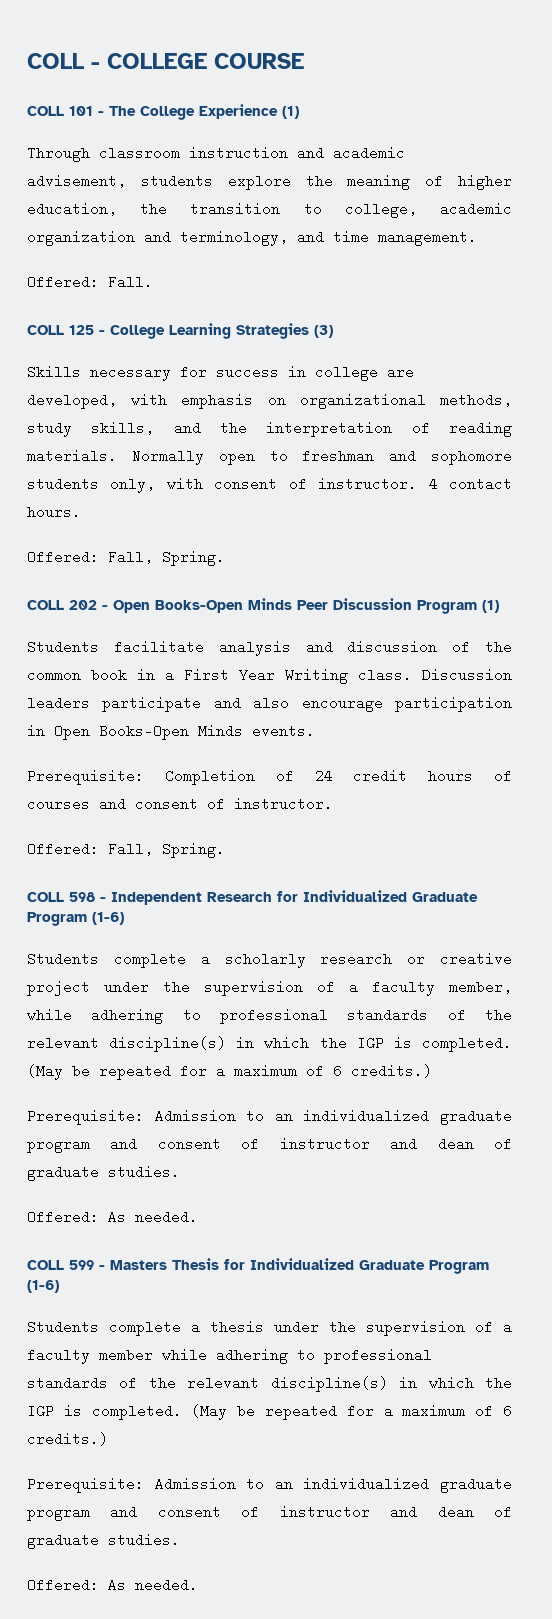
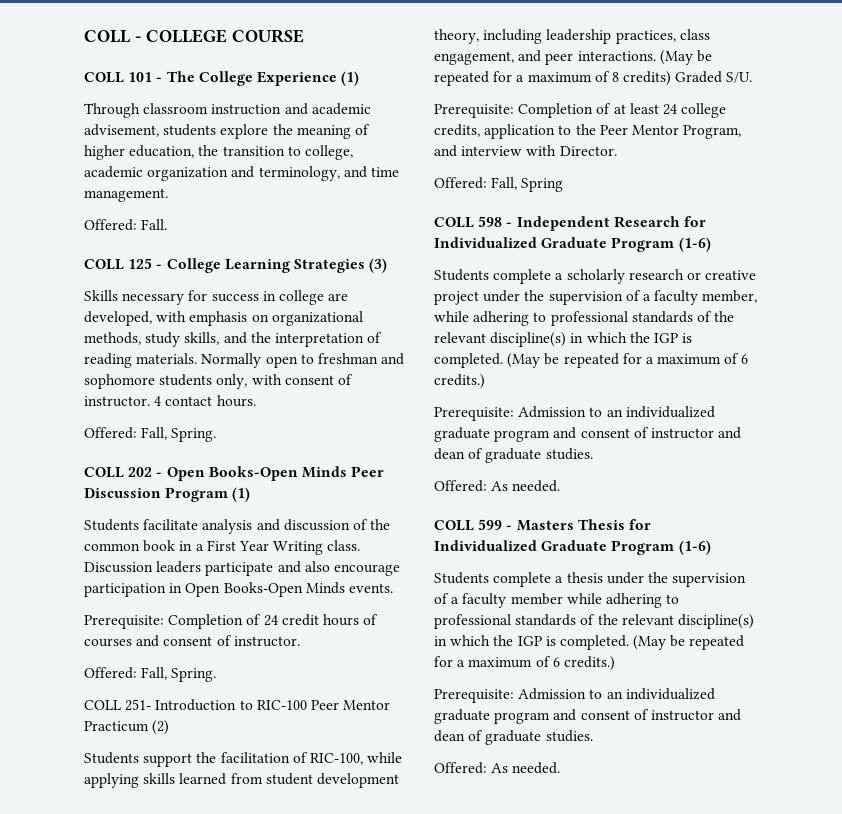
+ COLL 251- Introduction to RIC-100 Peer Mentor Practicum (2)
+ Students support the facilitation of RIC-100, while applying skills learned from student development theory, including leadership practices, class engagement, and peer interactions. (May be repeated for a maximum of 8 credits) Graded S/U.
+ Prerequisite: Completion of at least 24 college credits, application to the Peer Mentor Program, and interview with Director.
+ Offered: Fall, Spring

